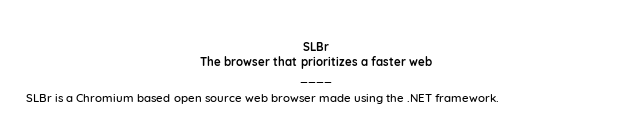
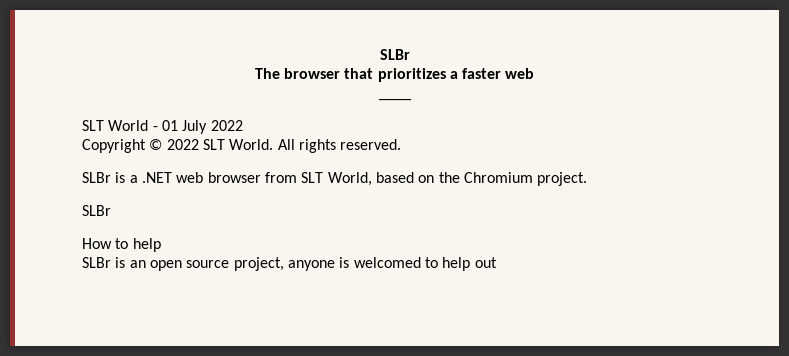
- SLBr is a Chromium based open source web browser made using the .NET framework.
+ SLT World - 01 July 2022
+ Copyright © 2022 SLT World. All rights reserved.
+ SLBr is a .NET web browser from SLT World, based on the Chromium project.
+ SLBr
+ How to help
+ SLBr is an open source project, anyone is welcomed to help out

